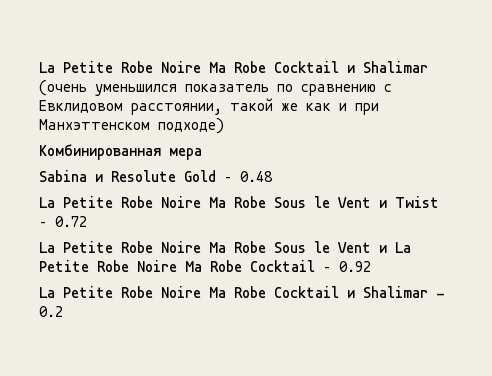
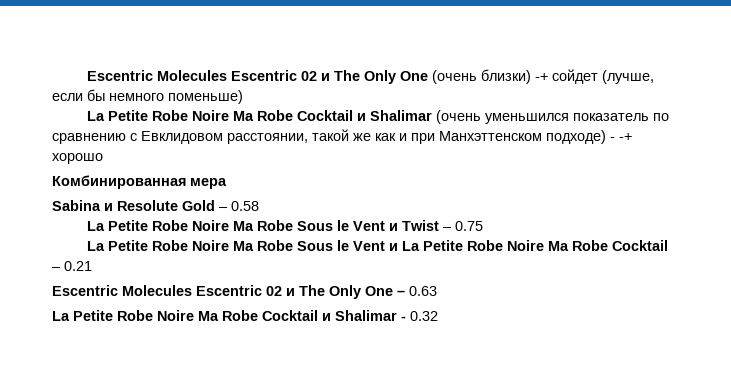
+ Escentric Molecules Escentric 02 и The Only One (очень близки) -+ сойдет (лучше, если бы немного поменьше)
- La Petite Robe Noire Ma Robe Cocktail и Shalimar (очень уменьшился показатель по сравнению с Евклидовом расстоянии, такой же как и при Манхэттенском подходе)
+ La Petite Robe Noire Ma Robe Cocktail и Shalimar (очень уменьшился показатель по сравнению с Евклидовом расстоянии, такой же как и при Манхэттенском подходе) - -+ хорошо
- Sabina и Resolute Gold – 0.48
+ Sabina и Resolute Gold – 0.58
- La Petite Robe Noire Ma Robe Sous le Vent и Twist – 0.72
+ La Petite Robe Noire Ma Robe Sous le Vent и Twist – 0.75
- La Petite Robe Noire Ma Robe Sous le Vent и La Petite Robe Noire Ma Robe Cocktail – 0.92
+ La Petite Robe Noire Ma Robe Sous le Vent и La Petite Robe Noire Ma Robe Cocktail – 0.21
+ Escentric Molecules Escentric 02 и The Only One – 0.63
- La Petite Robe Noire Ma Robe Cocktail и Shalimar - 0.2
+ La Petite Robe Noire Ma Robe Cocktail и Shalimar - 0.32

